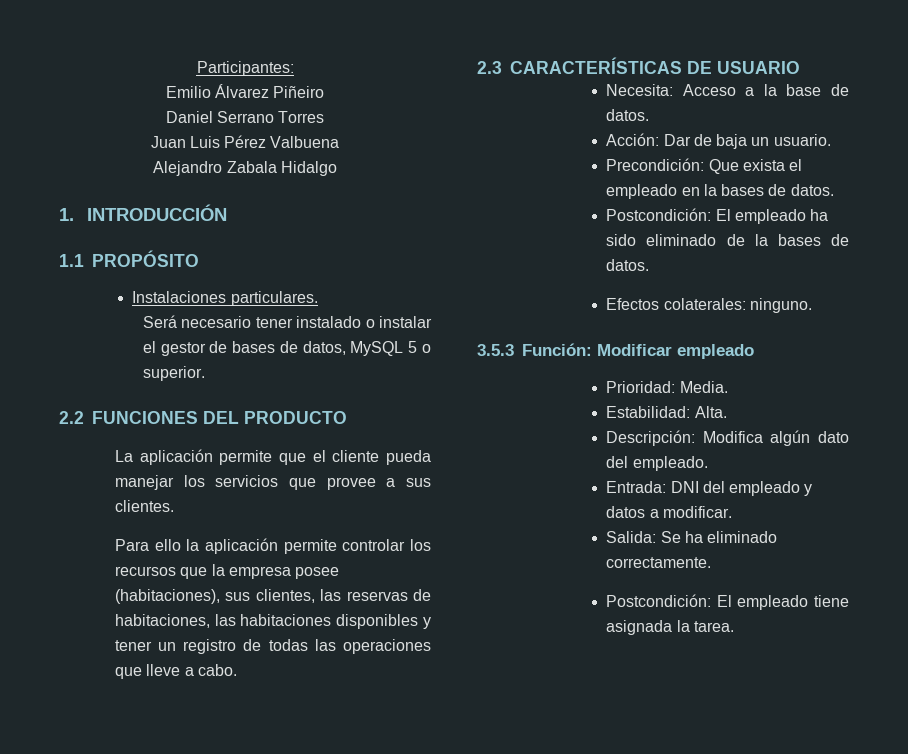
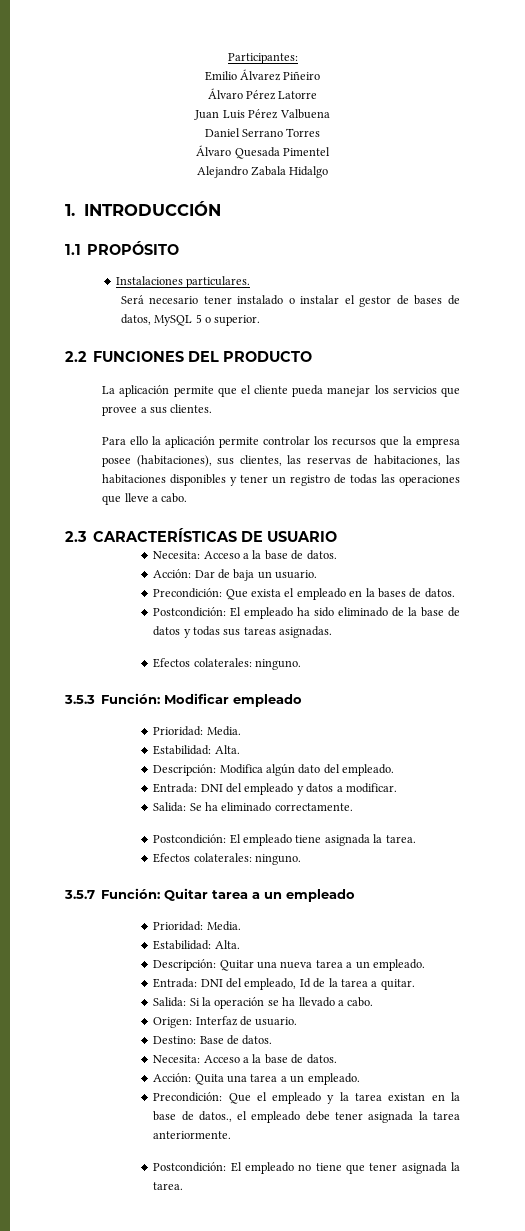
- Daniel Serrano Torres
+ Álvaro Pérez Latorre
+ Daniel Serrano Torres
+ Álvaro Quesada Pimentel
- Postcondición: El empleado ha sido eliminado de la bases de datos.
+ Postcondición: El empleado ha sido eliminado de la base de datos y todas sus tareas asignadas.
  Postcondición: El empleado tiene asignada la tarea.
+ Efectos colaterales: ninguno.
+ 3.5.7 Función: Quitar tarea a un empleado
+ Prioridad: Media.
+ Estabilidad: Alta.
+ Descripción: Quitar una nueva tarea a un empleado.
+ Entrada: DNI del empleado, Id de la tarea a quitar.
+ Salida: Si la operación se ha llevado a cabo.
+ Origen: Interfaz de usuario.
+ Destino: Base de datos.
+ Necesita: Acceso a la base de datos.
+ Acción: Quita una tarea a un empleado.
+ Precondición: Que el empleado y la tarea existan en la base de datos., el empleado debe tener asignada la tarea anteriormente.
+ Postcondición: El empleado no tiene que tener asignada la tarea.

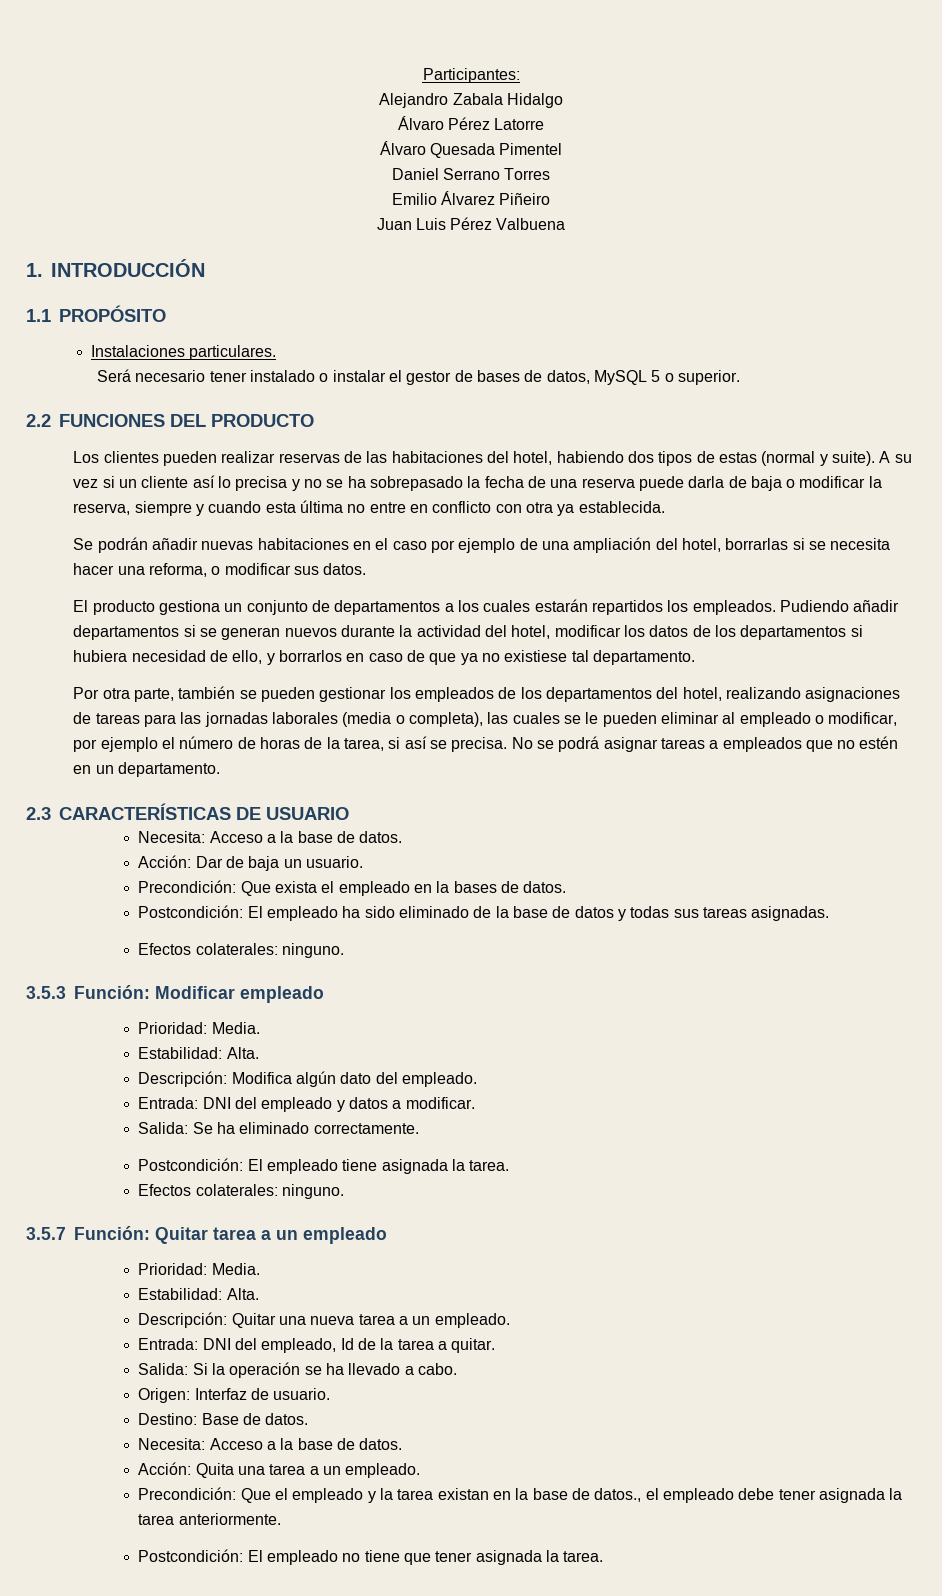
+ Alejandro Zabala Hidalgo
+ Álvaro Pérez Latorre
+ Álvaro Quesada Pimentel
+ Daniel Serrano Torres
- Álvaro Pérez Latorre
- Daniel Serrano Torres
- Álvaro Quesada Pimentel
- Alejandro Zabala Hidalgo
- La aplicación permite que el cliente pueda manejar los servicios que provee a sus clientes.
- Para ello la aplicación permite controlar los recursos que la empresa posee (habitaciones), sus clientes, las reservas de habitaciones, las habitaciones disponibles y tener un registro de todas las operaciones que lleve a cabo.
+ Los clientes pueden realizar reservas de las habitaciones del hotel, habiendo dos tipos de estas (normal y suite). A su vez si un cliente así lo precisa y no se ha sobrepasado la fecha de una reserva puede darla de baja o modificar la reserva, siempre y cuando esta última no entre en conflicto con otra ya establecida.
+ Se podrán añadir nuevas habitaciones en el caso por ejemplo de una ampliación del hotel, borrarlas si se necesita hacer una reforma, o modificar sus datos.
+ El producto gestiona un conjunto de departamentos a los cuales estarán repartidos los empleados. Pudiendo añadir departamentos si se generan nuevos durante la actividad del hotel, modificar los datos de los departamentos si hubiera necesidad de ello, y borrarlos en caso de que ya no existiese tal departamento.
+ Por otra parte, también se pueden gestionar los empleados de los departamentos del hotel, realizando asignaciones de tareas para las jornadas laborales (media o completa), las cuales se le pueden eliminar al empleado o modificar, por ejemplo el número de horas de la tarea, si así se precisa. No se podrá asignar tareas a empleados que no estén en un departamento.

